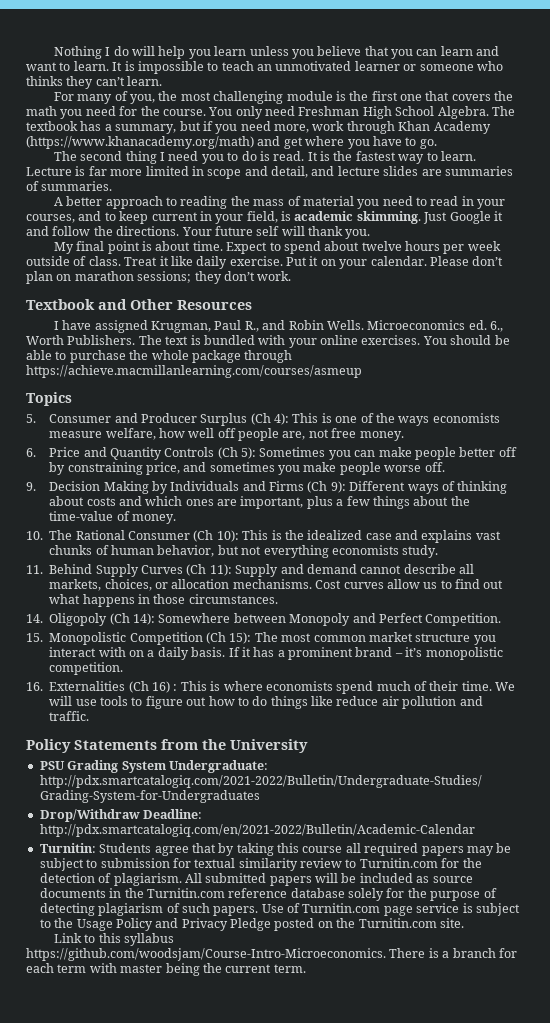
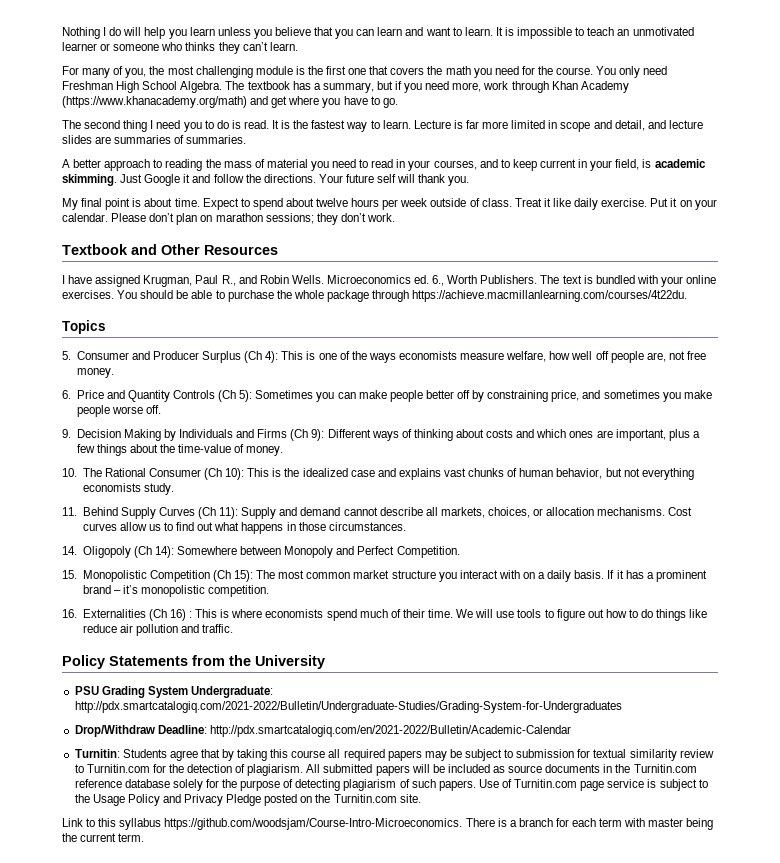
- You should be able to purchase the whole package through https://achieve.macmillanlearning.com/courses/asmeup
+ You should be able to purchase the whole package through https://achieve.macmillanlearning.com/courses/4t22du.

